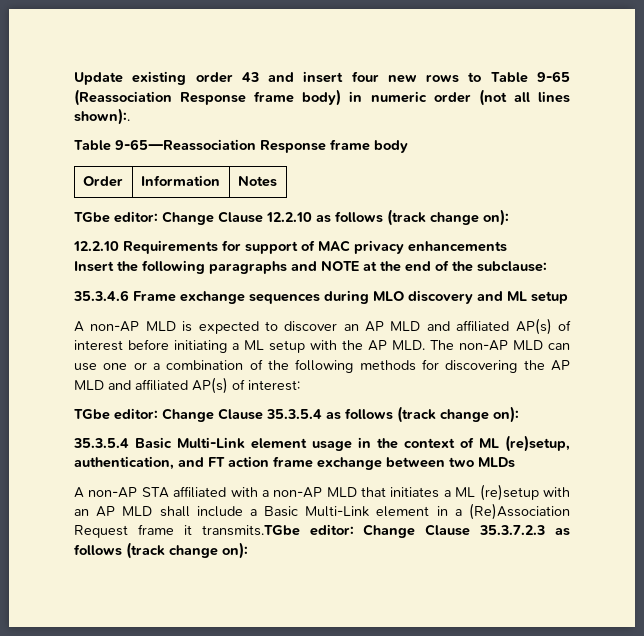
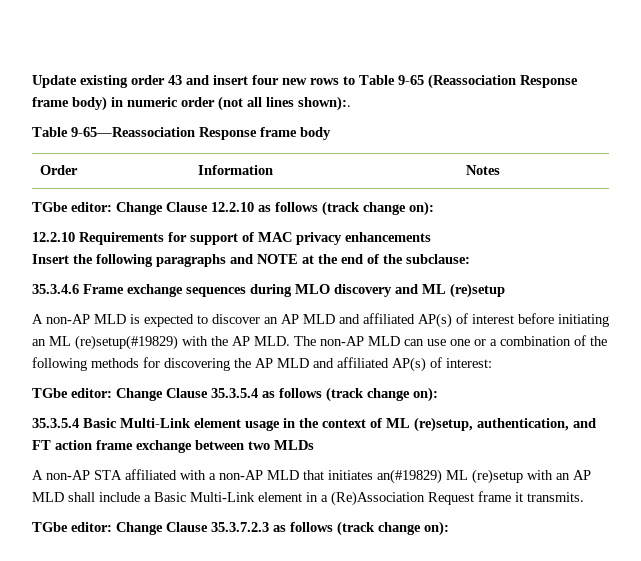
- 35.3.4.6 Frame exchange sequences during MLO discovery and ML setup
+ 35.3.4.6 Frame exchange sequences during MLO discovery and ML (re)setup
- A non-AP MLD is expected to discover an AP MLD and affiliated AP(s) of interest before initiating a ML setup with the AP MLD. The non-AP MLD can use one or a combination of the following methods for discovering the AP MLD and affiliated AP(s) of interest:
+ A non-AP MLD is expected to discover an AP MLD and affiliated AP(s) of interest before initiating an ML (re)setup(#19829) with the AP MLD. The non-AP MLD can use one or a combination of the following methods for discovering the AP MLD and affiliated AP(s) of interest:
- A non-AP STA affiliated with a non-AP MLD that initiates a ML (re)setup with an AP MLD shall include a Basic Multi-Link element in a (Re)Association Request frame it transmits.TGbe editor: Change Clause 35.3.7.2.3 as follows (track change on):
+ A non-AP STA affiliated with a non-AP MLD that initiates an(#19829) ML (re)setup with an AP MLD shall include a Basic Multi-Link element in a (Re)Association Request frame it transmits.
+ TGbe editor: Change Clause 35.3.7.2.3 as follows (track change on):

